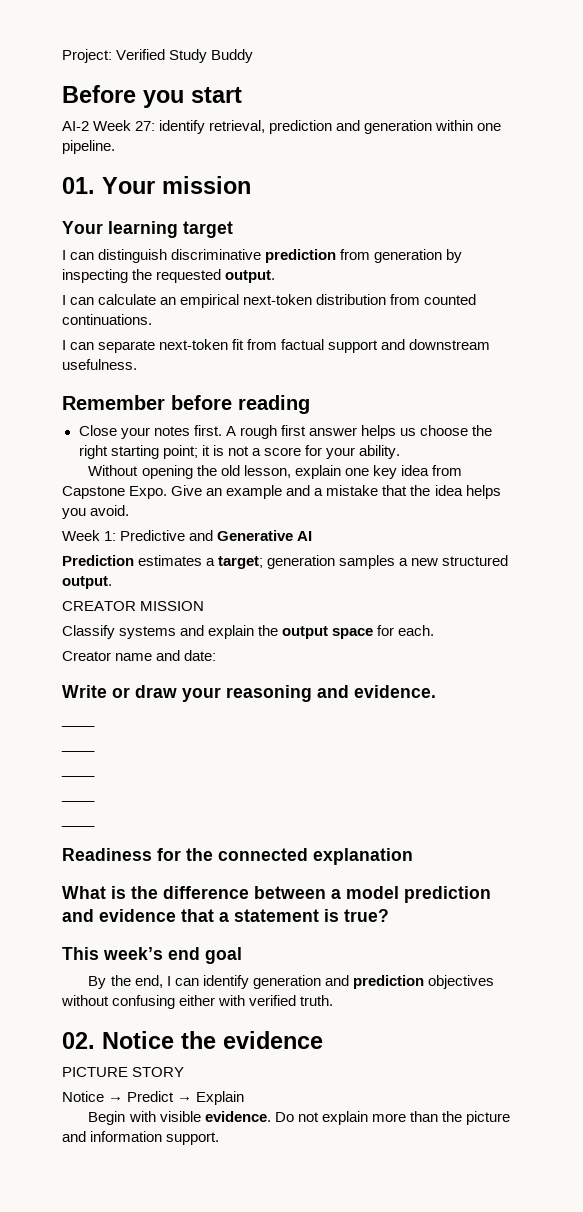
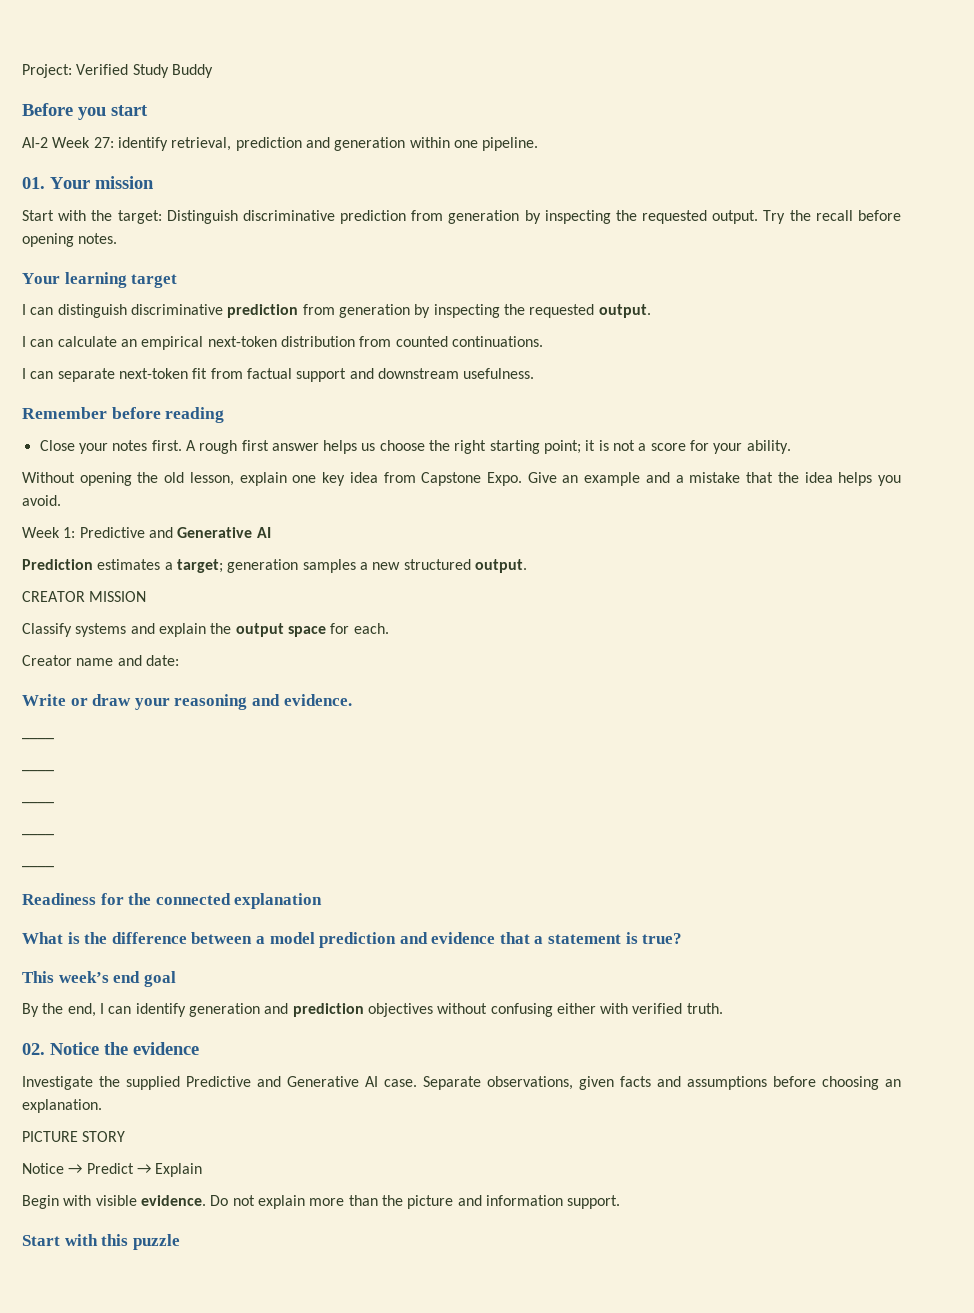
+ Start with the target: Distinguish discriminative prediction from generation by inspecting the requested output. Try the recall before opening notes.
+ Investigate the supplied Predictive and Generative AI case. Separate observations, given facts and assumptions before choosing an explanation.
+ Start with this puzzle

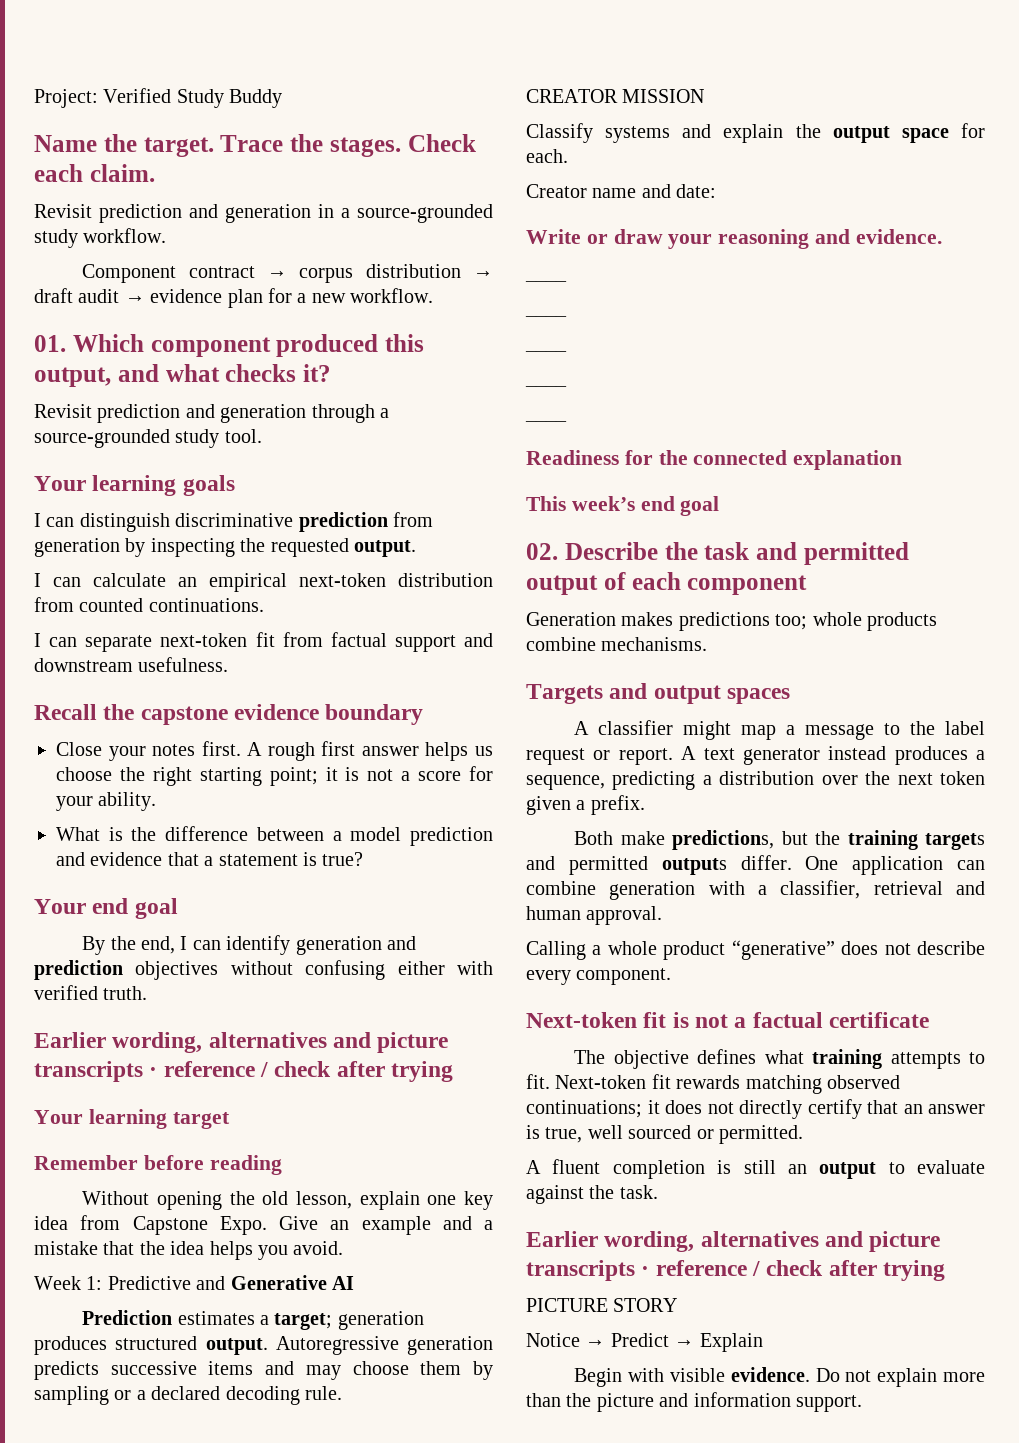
- Before you start
- AI-2 Week 27: identify retrieval, prediction and generation within one pipeline.
- 01. Your mission
- Start with the target: Distinguish discriminative prediction from generation by inspecting the requested output. Try the recall before opening notes.
- Your learning target
+ Name the target. Trace the stages. Check each claim.
+ Revisit prediction and generation in a source-grounded study workflow.
+ Component contract → corpus distribution → draft audit → evidence plan for a new workflow.
+ 01. Which component produced this output, and what checks it?
+ Revisit prediction and generation through a source-grounded study tool.
+ Your learning goals
- Remember before reading
+ Recall the capstone evidence boundary
+ What is the difference between a model prediction and evidence that a statement is true?
+ Your end goal
+ By the end, I can identify generation and prediction objectives without confusing either with verified truth.
+ Earlier wording, alternatives and picture transcripts · reference / check after trying
+ Your learning target
+ Remember before reading
- Prediction estimates a target; generation samples a new structured output.
+ Prediction estimates a target; generation produces structured output. Autoregressive generation predicts successive items and may choose them by sampling or a declared decoding rule.
- What is the difference between a model prediction and evidence that a statement is true?
  This week’s end goal
- By the end, I can identify generation and prediction objectives without confusing either with verified truth.
- 02. Notice the evidence
- Investigate the supplied Predictive and Generative AI case. Separate observations, given facts and assumptions before choosing an explanation.
+ 02. Describe the task and permitted output of each component
+ Generation makes predictions too; whole products combine mechanisms.
+ Targets and output spaces
+ A classifier might map a message to the label request or report. A text generator instead produces a sequence, predicting a distribution over the next token given a prefix.
+ Both make predictions, but the training targets and permitted outputs differ. One application can combine generation with a classifier, retrieval and human approval.
+ Calling a whole product “generative” does not describe every component.
+ Next-token fit is not a factual certificate
+ The objective defines what training attempts to fit. Next-token fit rewards matching observed continuations; it does not directly certify that an answer is true, well sourced or permitted.
+ A fluent completion is still an output to evaluate against the task.
+ Earlier wording, alternatives and picture transcripts · reference / check after trying
- Start with this puzzle

